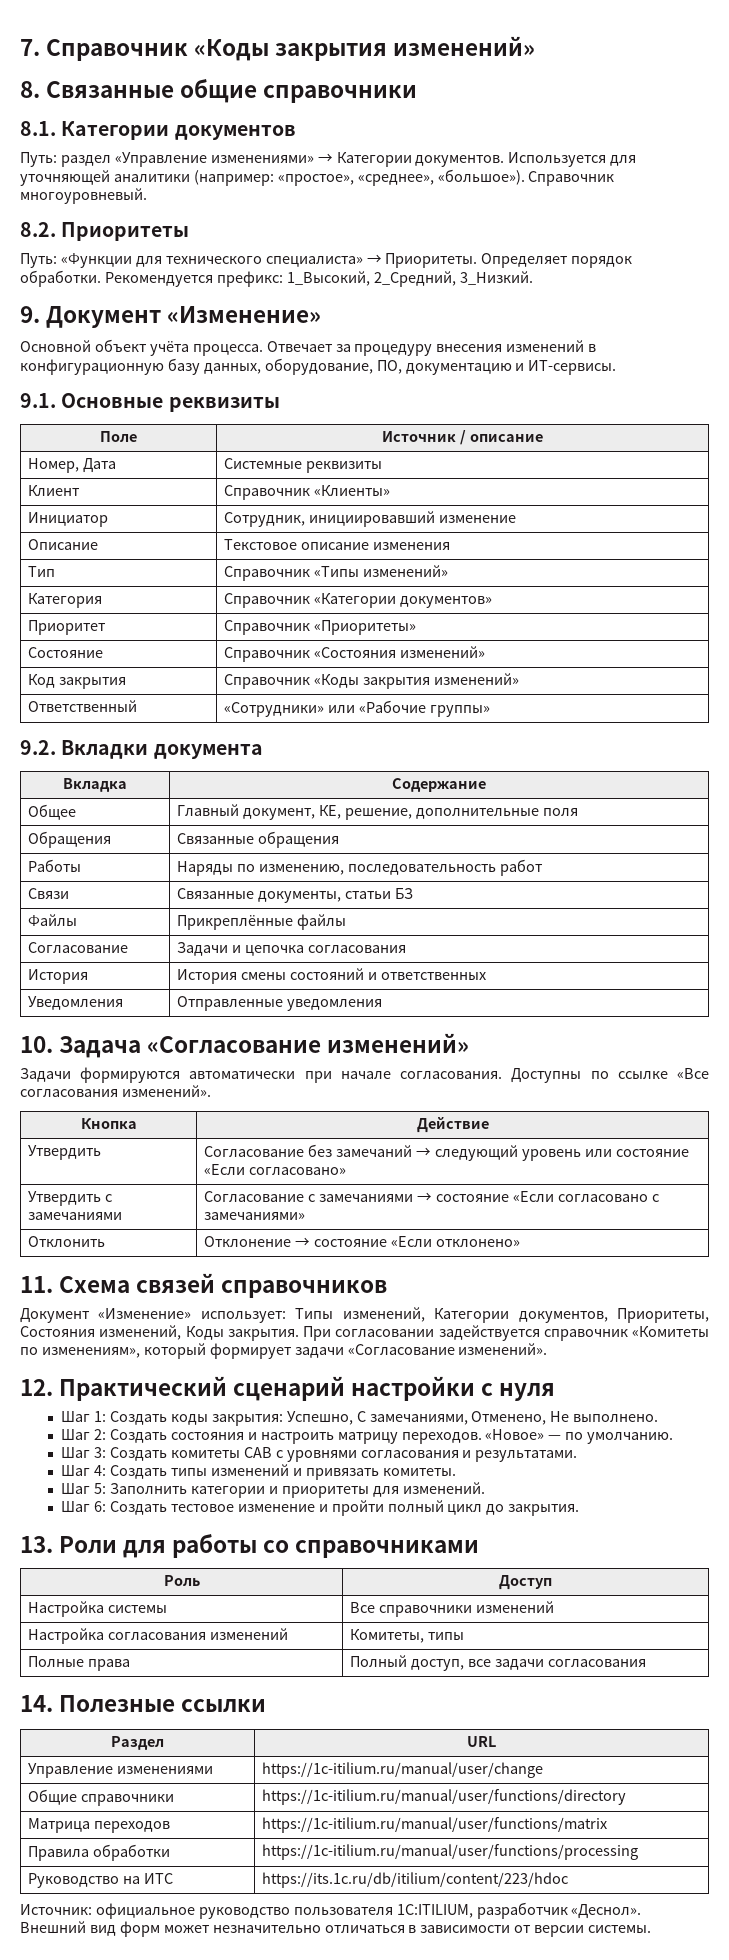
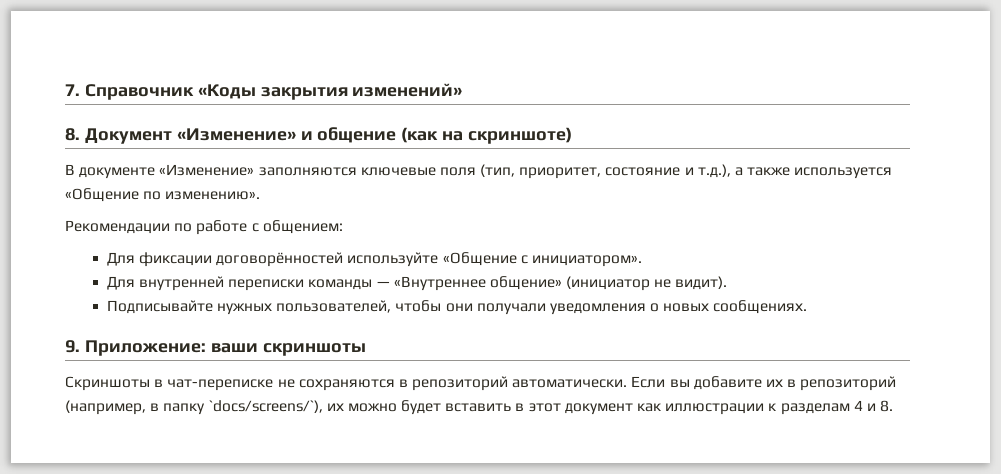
- 8. Связанные общие справочники
- 8.1. Категории документов
- Путь: раздел «Управление изменениями» → Категории документов. Используется для уточняющей аналитики (например: «простое», «среднее», «большое»). Справочник многоуровневый.
- 8.2. Приоритеты
- Путь: «Функции для технического специалиста» → Приоритеты. Определяет порядок обработки. Рекомендуется префикс: 1_Высокий, 2_Средний, 3_Низкий.
- 9. Документ «Изменение»
- Основной объект учёта процесса. Отвечает за процедуру внесения изменений в конфигурационную базу данных, оборудование, ПО, документацию и ИТ-сервисы.
- 9.1. Основные реквизиты
- Поле | Источник / описание
- Номер, Дата | Системные реквизиты
- Клиент | Справочник «Клиенты»
- Инициатор | Сотрудник, инициировавший изменение
- Описание | Текстовое описание изменения
- Тип | Справочник «Типы изменений»
- Категория | Справочник «Категории документов»
- Приоритет | Справочник «Приоритеты»
- Состояние | Справочник «Состояния изменений»
- Код закрытия | Справочник «Коды закрытия изменений»
- Ответственный | «Сотрудники» или «Рабочие группы»
- 9.2. Вкладки документа
- Вкладка | Содержание
- Общее | Главный документ, КЕ, решение, дополнительные поля
- Обращения | Связанные обращения
- Работы | Наряды по изменению, последовательность работ
- Связи | Связанные документы, статьи БЗ
- Файлы | Прикреплённые файлы
- Согласование | Задачи и цепочка согласования
- История | История смены состояний и ответственных
- Уведомления | Отправленные уведомления
- 10. Задача «Согласование изменений»
- Задачи формируются автоматически при начале согласования. Доступны по ссылке «Все согласования изменений».
- Кнопка | Действие
- Утвердить | Согласование без замечаний → следующий уровень или состояние «Если согласовано»
- Утвердить с замечаниями | Согласование с замечаниями → состояние «Если согласовано с замечаниями»
- Отклонить | Отклонение → состояние «Если отклонено»
- 11. Схема связей справочников
- Документ «Изменение» использует: Типы изменений, Категории документов, Приоритеты, Состояния изменений, Коды закрытия. При согласовании задействуется справочник «Комитеты по изменениям», который формирует задачи «Согласование изменений».
- 12. Практический сценарий настройки с нуля
- Шаг 1: Создать коды закрытия: Успешно, С замечаниями, Отменено, Не выполнено.
- Шаг 2: Создать состояния и настроить матрицу переходов. «Новое» — по умолчанию.
- Шаг 3: Создать комитеты CAB с уровнями согласования и результатами.
- Шаг 4: Создать типы изменений и привязать комитеты.
- Шаг 5: Заполнить категории и приоритеты для изменений.
- Шаг 6: Создать тестовое изменение и пройти полный цикл до закрытия.
- 13. Роли для работы со справочниками
- Роль | Доступ
- Настройка системы | Все справочники изменений
- Настройка согласования изменений | Комитеты, типы
- Полные права | Полный доступ, все задачи согласования
- 14. Полезные ссылки
- Раздел | URL
- Управление изменениями | https://1c-itilium.ru/manual/user/change
- Общие справочники | https://1c-itilium.ru/manual/user/functions/directory
- Матрица переходов | https://1c-itilium.ru/manual/user/functions/matrix
- Правила обработки | https://1c-itilium.ru/manual/user/functions/processing
- Руководство на ИТС | https://its.1c.ru/db/itilium/content/223/hdoc
- Источник: официальное руководство пользователя 1С:ITILIUM, разработчик «Деснол». Внешний вид форм может незначительно отличаться в зависимости от версии системы.
+ 8. Документ «Изменение» и общение (как на скриншоте)
+ В документе «Изменение» заполняются ключевые поля (тип, приоритет, состояние и т.д.), а также используется «Общение по изменению».
+ Рекомендации по работе с общением:
+ Для фиксации договорённостей используйте «Общение с инициатором».
+ Для внутренней переписки команды — «Внутреннее общение» (инициатор не видит).
+ Подписывайте нужных пользователей, чтобы они получали уведомления о новых сообщениях.
+ 9. Приложение: ваши скриншоты
+ Скриншоты в чат-переписке не сохраняются в репозиторий автоматически. Если вы добавите их в репозиторий (например, в папку `docs/screens/`), их можно будет вставить в этот документ как иллюстрации к разделам 4 и 8.

